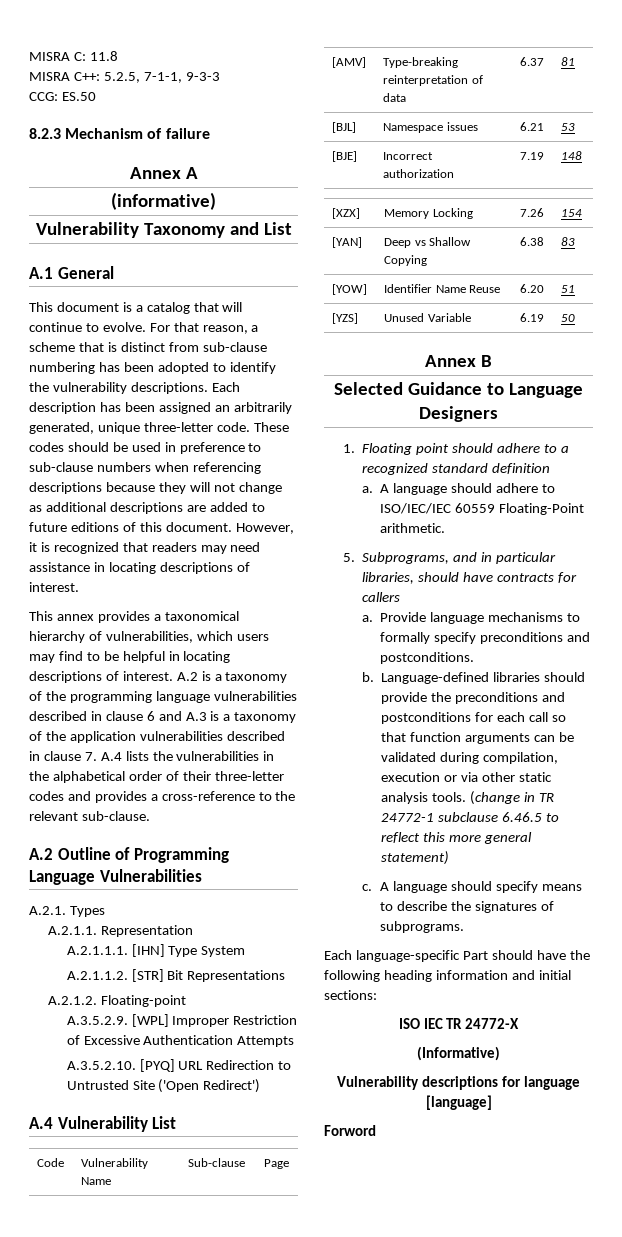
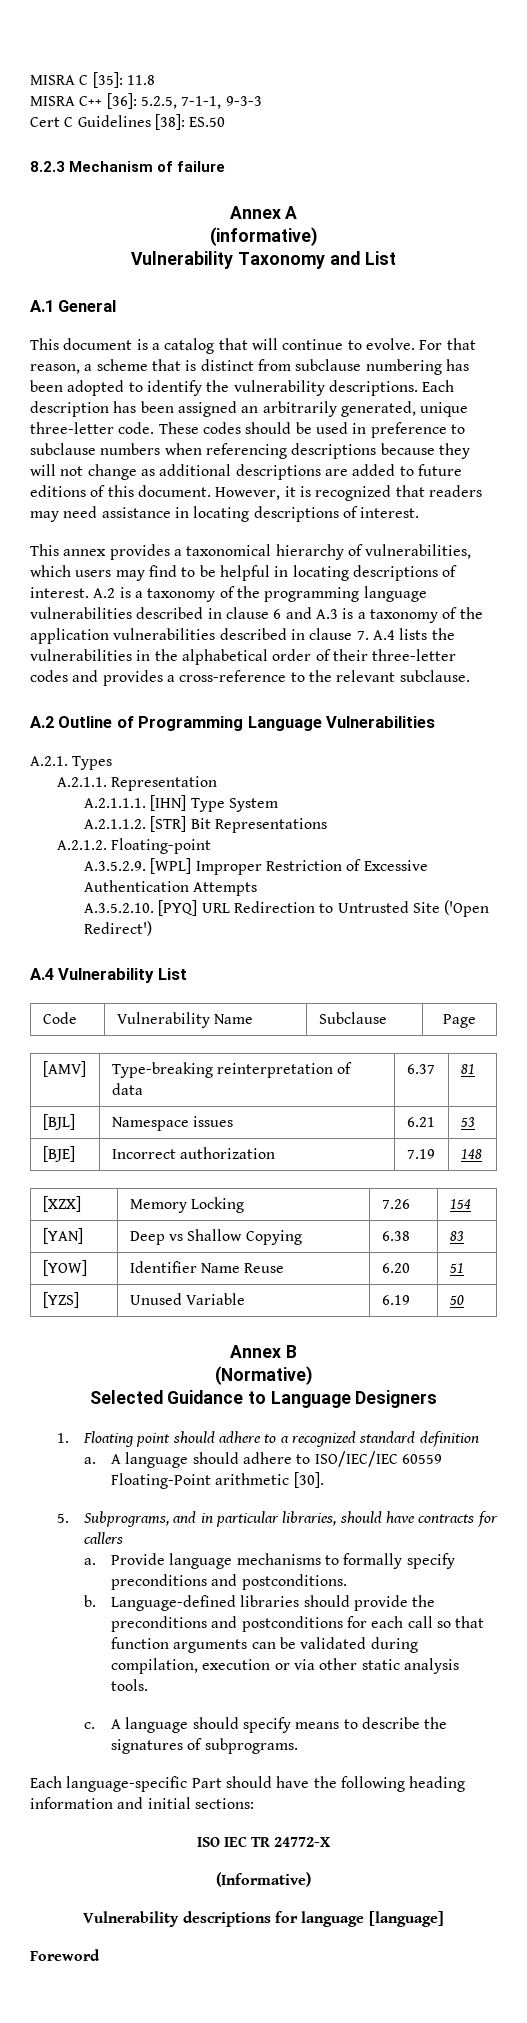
- MISRA C: 11.8
+ MISRA C [35]: 11.8
- MISRA C++: 5.2.5, 7-1-1, 9-3-3
+ MISRA C++ [36]: 5.2.5, 7-1-1, 9-3-3
- CCG: ES.50
+ Cert C Guidelines [38]: ES.50
- For that reason, a scheme that is distinct from sub-clause numbering has been adopted to identify the vulnerability descriptions.
+ For that reason, a scheme that is distinct from subclause numbering has been adopted to identify the vulnerability descriptions.
- These codes should be used in preference to sub-clause numbers when referencing descriptions because they will not change as additional descriptions are added to future editions of this document.
+ These codes should be used in preference to subclause numbers when referencing descriptions because they will not change as additional descriptions are added to future editions of this document.
- A.2 is a taxonomy of the programming language vulnerabilities described in clause 6 and A.3 is a taxonomy of the application vulnerabilities described in clause 7. A.4 lists the vulnerabilities in the alphabetical order of their three-letter codes and provides a cross-reference to the relevant sub-clause.
+ A.2 is a taxonomy of the programming language vulnerabilities described in clause 6 and A.3 is a taxonomy of the application vulnerabilities described in clause 7. A.4 lists the vulnerabilities in the alphabetical order of their three-letter codes and provides a cross-reference to the relevant subclause.
- Code | Vulnerability Name | Sub-clause | Page
+ Code | Vulnerability Name | Subclause | Page
+ (Normative)
- A language should adhere to ISO/IEC/IEC 60559 Floating-Point arithmetic.
+ A language should adhere to ISO/IEC/IEC 60559 Floating-Point arithmetic [30].
- (change in TR 24772-1 subclause 6.46.5 to reflect this more general statement)
- Forword
+ Foreword

